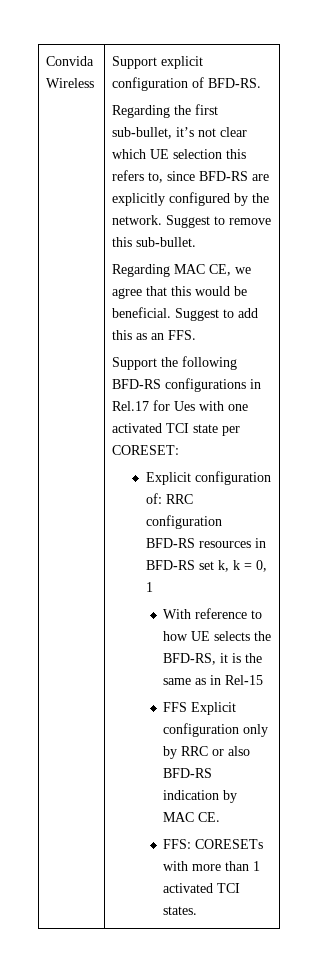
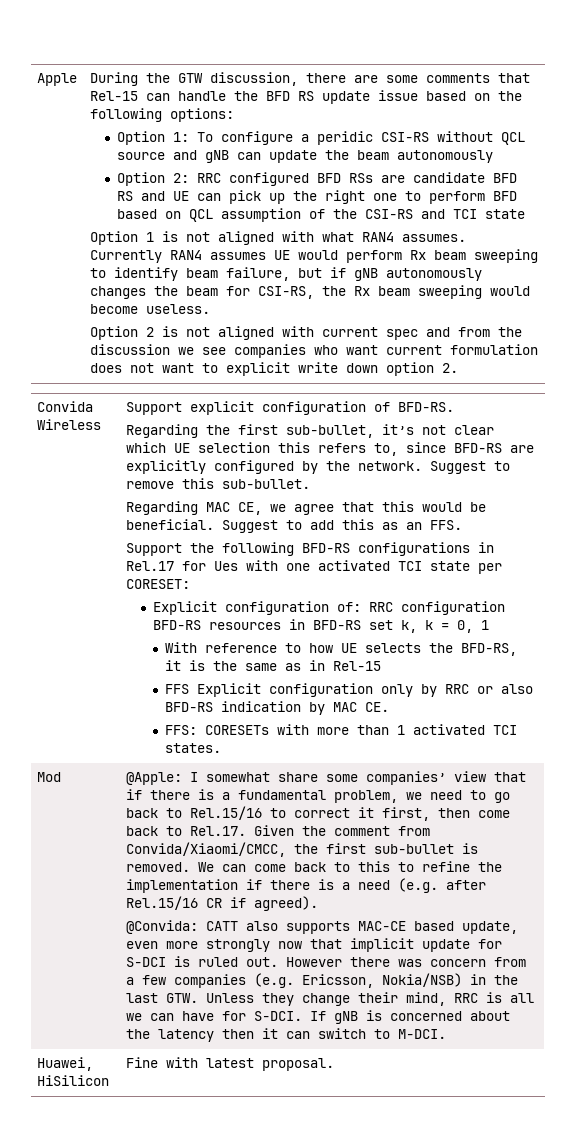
+ Apple | During the GTW discussion, there are some comments that Rel-15 can handle the BFD RS update issue based on the following options:
+ Option 1: To configure a peridic CSI-RS without QCL source and gNB can update the beam autonomously
+ Option 2: RRC configured BFD RSs are candidate BFD RS and UE can pick up the right one to perform BFD based on QCL assumption of the CSI-RS and TCI state
+ Option 1 is not aligned with what RAN4 assumes. Currently RAN4 assumes UE would perform Rx beam sweeping to identify beam failure, but if gNB autonomously changes the beam for CSI-RS, the Rx beam sweeping would become useless.
+ Option 2 is not aligned with current spec and from the discussion we see companies who want current formulation does not want to explicit write down option 2.
+ Mod | @Apple: I somewhat share some companies’ view that if there is a fundamental problem, we need to go back to Rel.15/16 to correct it first, then come back to Rel.17. Given the comment from Convida/Xiaomi/CMCC, the first sub-bullet is removed. We can come back to this to refine the implementation if there is a need (e.g. after Rel.15/16 CR if agreed).
+ @Convida: CATT also supports MAC-CE based update, even more strongly now that implicit update for S-DCI is ruled out. However there was concern from a few companies (e.g. Ericsson, Nokia/NSB) in the last GTW. Unless they change their mind, RRC is all we can have for S-DCI. If gNB is concerned about the latency then it can switch to M-DCI.
+ Huawei, HiSilicon | Fine with latest proposal.

